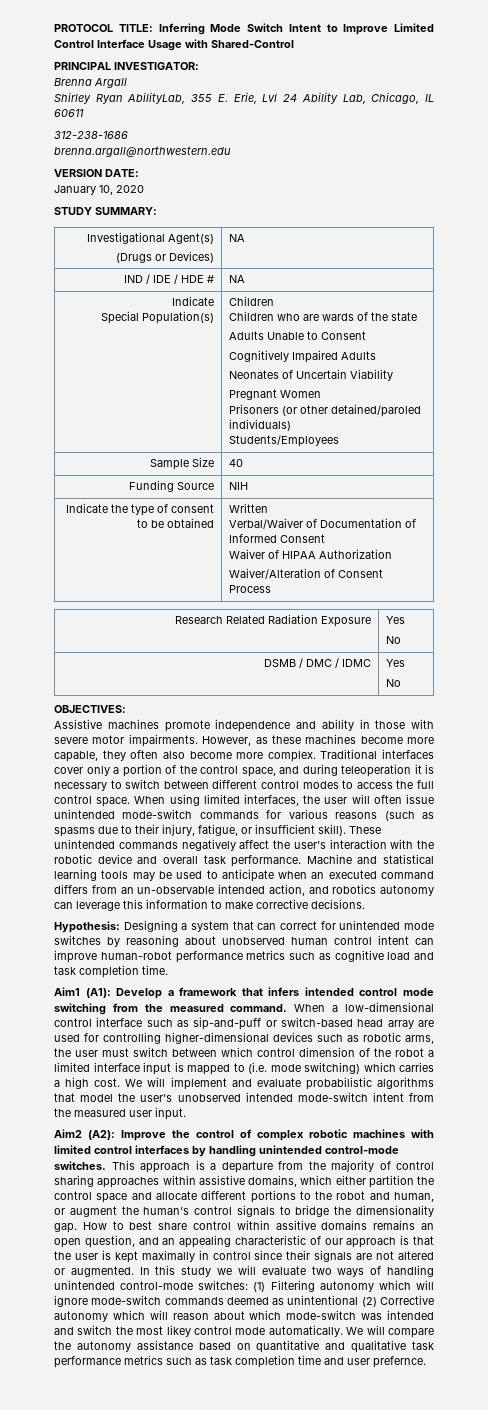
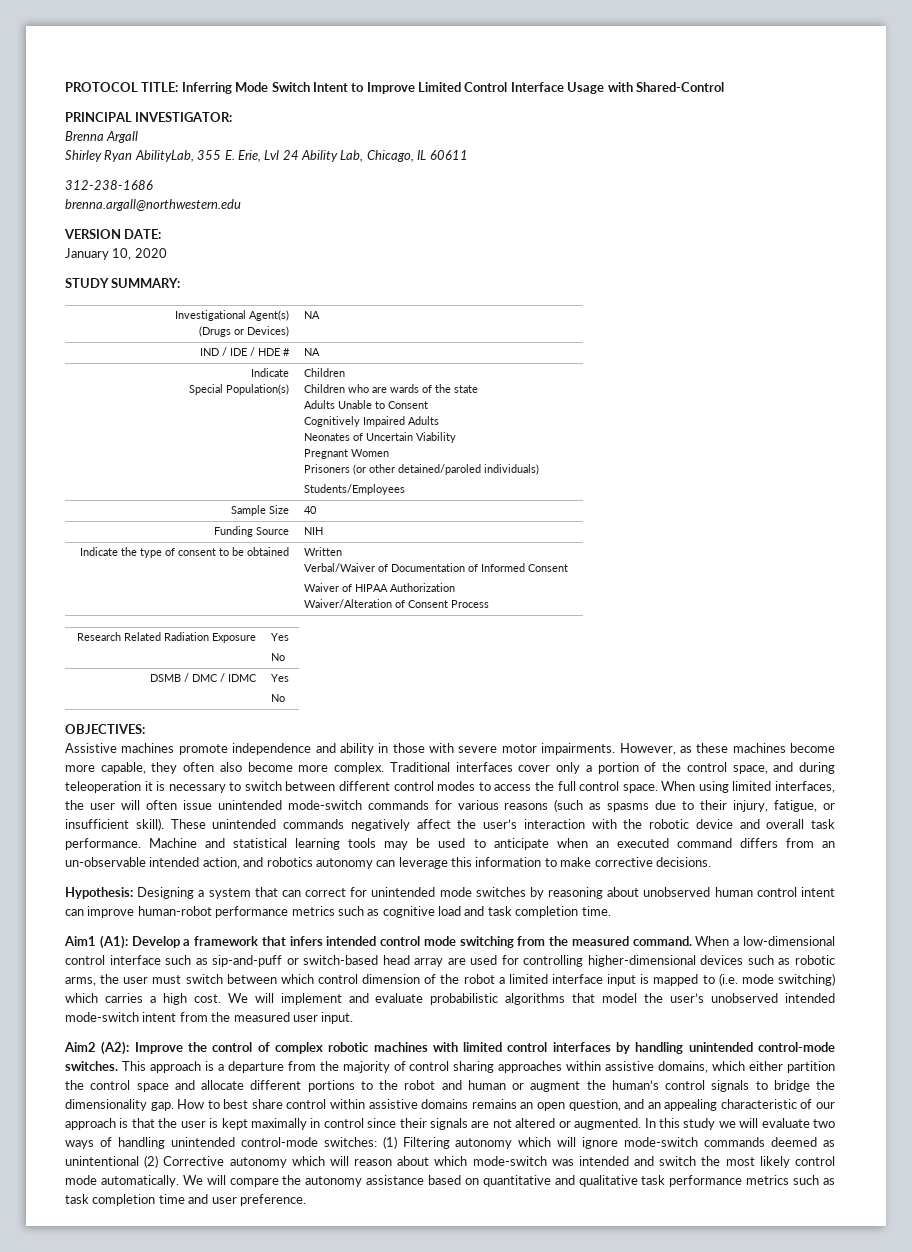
- This approach is a departure from the majority of control sharing approaches within assistive domains, which either partition the control space and allocate different portions to the robot and human, or augment the human’s control signals to bridge the dimensionality gap.
+ This approach is a departure from the majority of control sharing approaches within assistive domains, which either partition the control space and allocate different portions to the robot and human or augment the human’s control signals to bridge the dimensionality gap.
- How to best share control within assitive domains remains an open question, and an appealing characteristic of our approach is that the user is kept maximally in control since their signals are not altered or augmented.
+ How to best share control within assistive domains remains an open question, and an appealing characteristic of our approach is that the user is kept maximally in control since their signals are not altered or augmented.
- In this study we will evaluate two ways of handling unintended control-mode switches: (1) Filtering autonomy which will ignore mode-switch commands deemed as unintentional (2) Corrective autonomy which will reason about which mode-switch was intended and switch the most likey control mode automatically.
+ In this study we will evaluate two ways of handling unintended control-mode switches: (1) Filtering autonomy which will ignore mode-switch commands deemed as unintentional (2) Corrective autonomy which will reason about which mode-switch was intended and switch the most likely control mode automatically.
- We will compare the autonomy assistance based on quantitative and qualitative task performance metrics such as task completion time and user prefernce.
+ We will compare the autonomy assistance based on quantitative and qualitative task performance metrics such as task completion time and user preference.

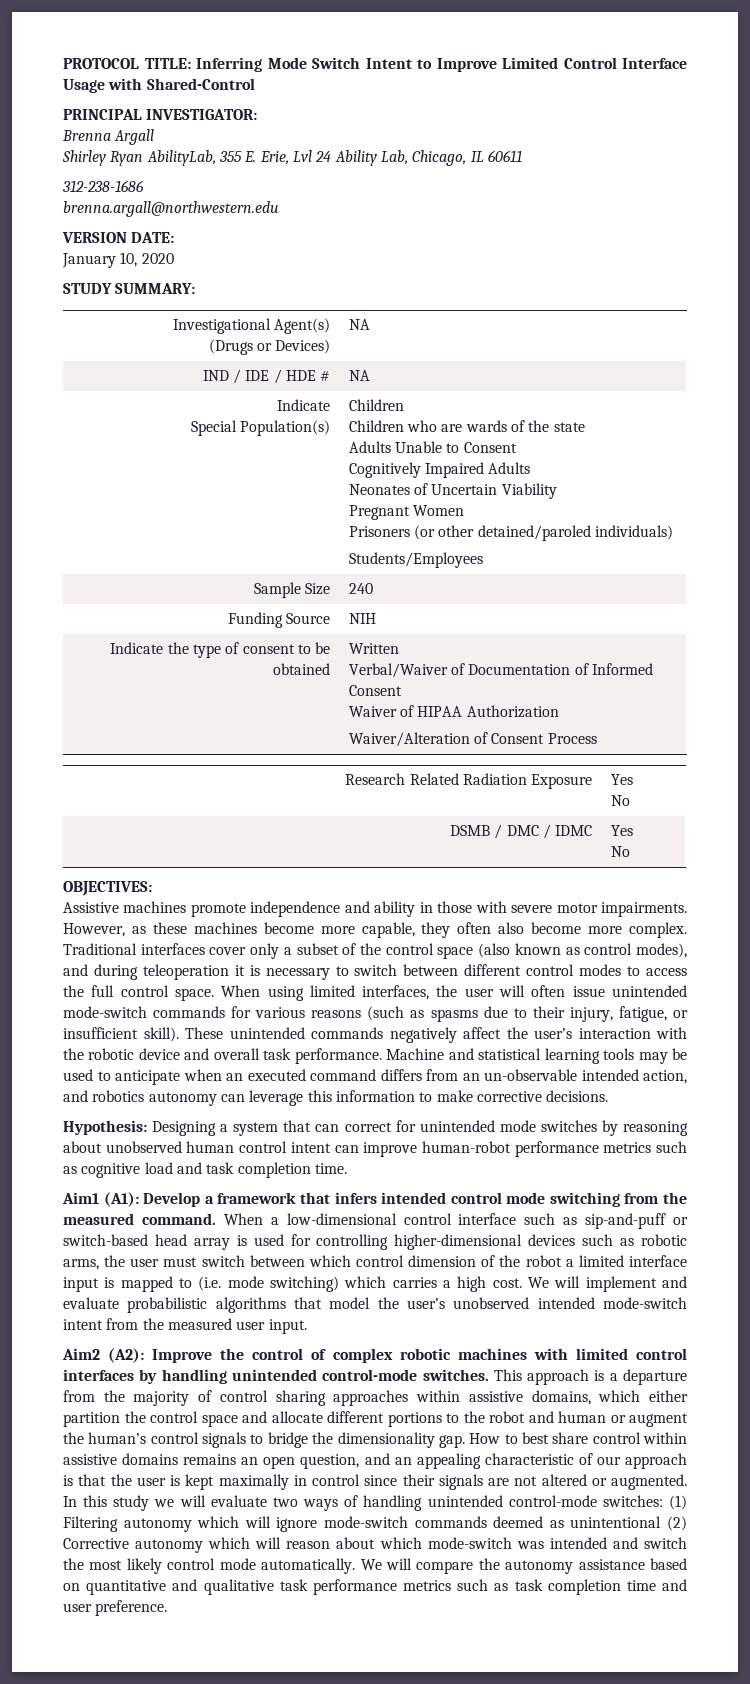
- Sample Size | 40
+ Sample Size | 240
- Traditional interfaces cover only a portion of the control space, and during teleoperation it is necessary to switch between different control modes to access the full control space.
+ Traditional interfaces cover only a subset of the control space (also known as control modes), and during teleoperation it is necessary to switch between different control modes to access the full control space.
- When a low-dimensional control interface such as sip-and-puff or switch-based head array are used for controlling higher-dimensional devices such as robotic arms, the user must switch between which control dimension of the robot a limited interface input is mapped to (i.e. mode switching) which carries a high cost.
+ When a low-dimensional control interface such as sip-and-puff or switch-based head array is used for controlling higher-dimensional devices such as robotic arms, the user must switch between which control dimension of the robot a limited interface input is mapped to (i.e. mode switching) which carries a high cost.

